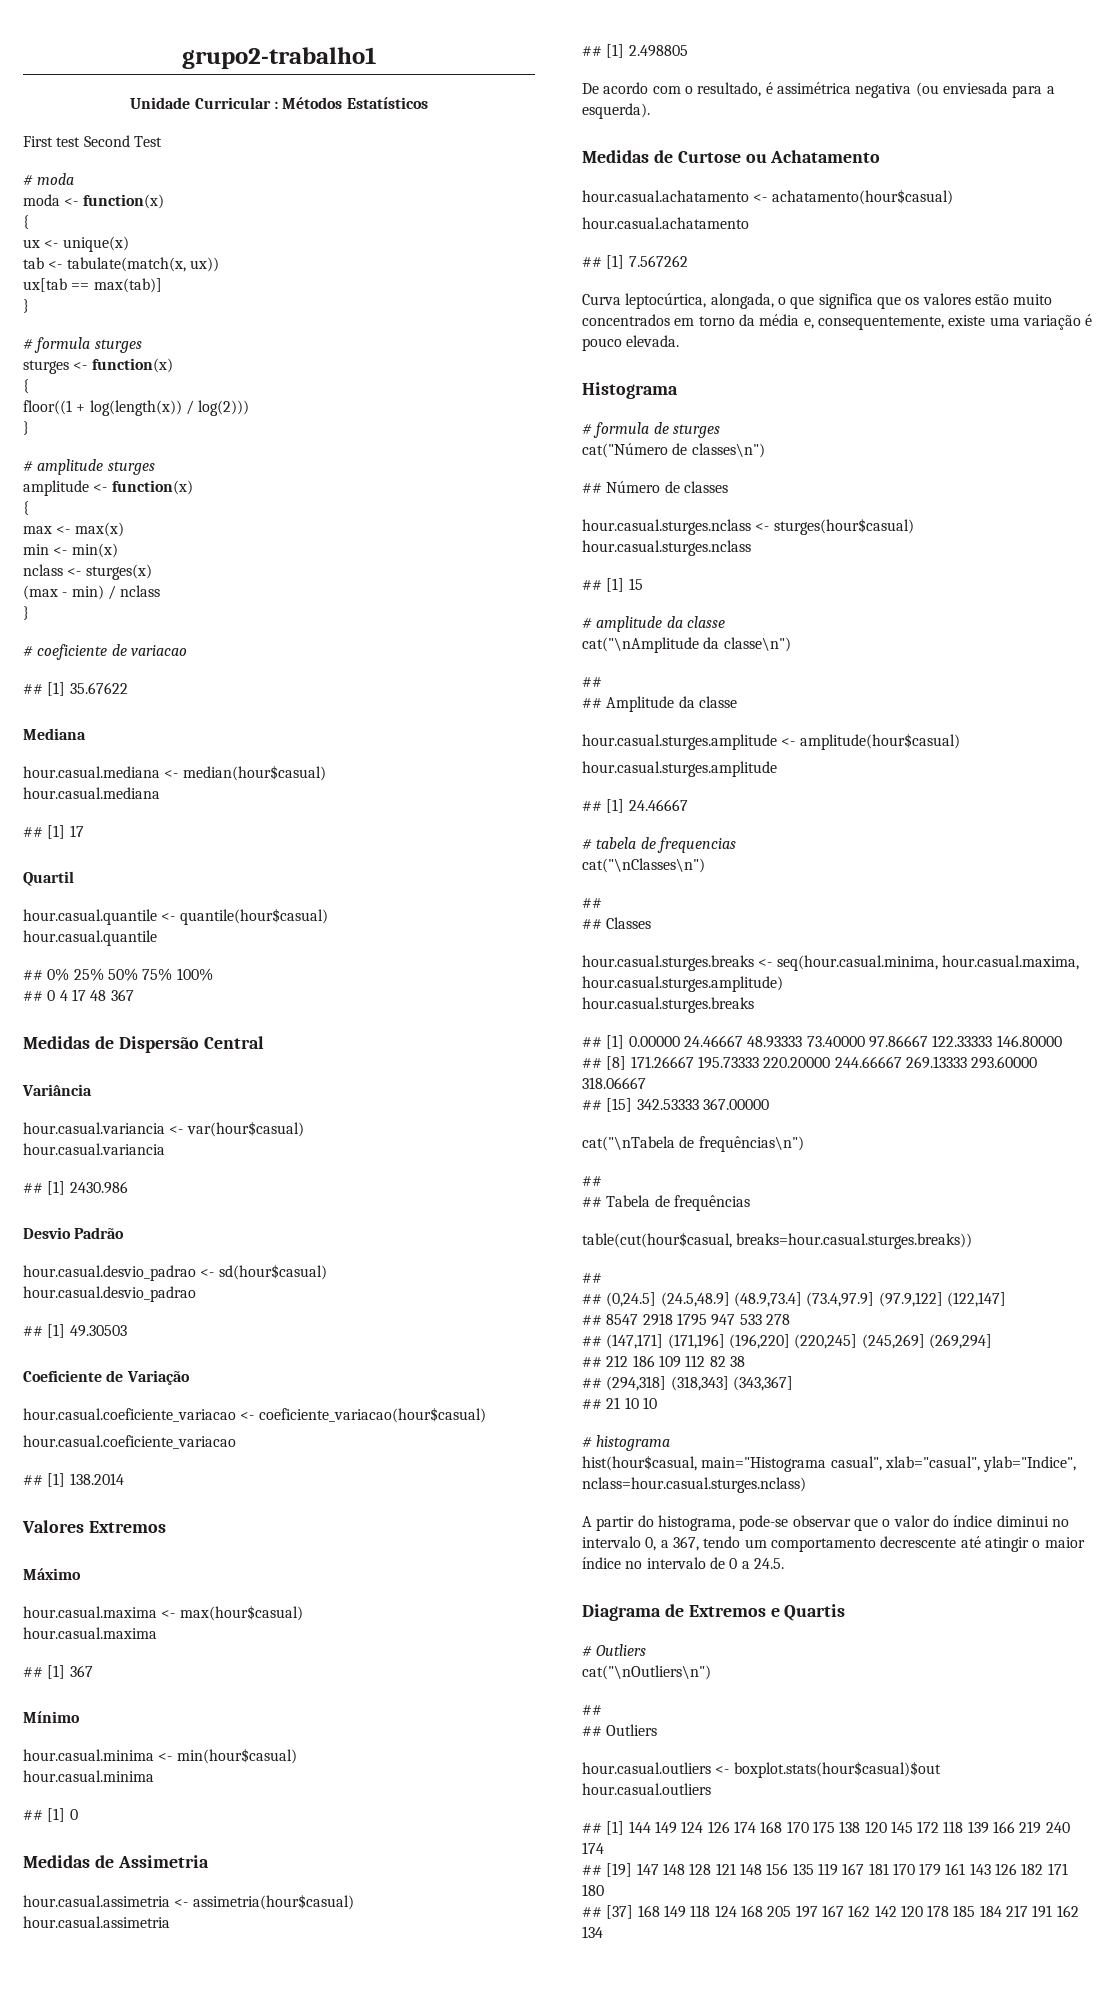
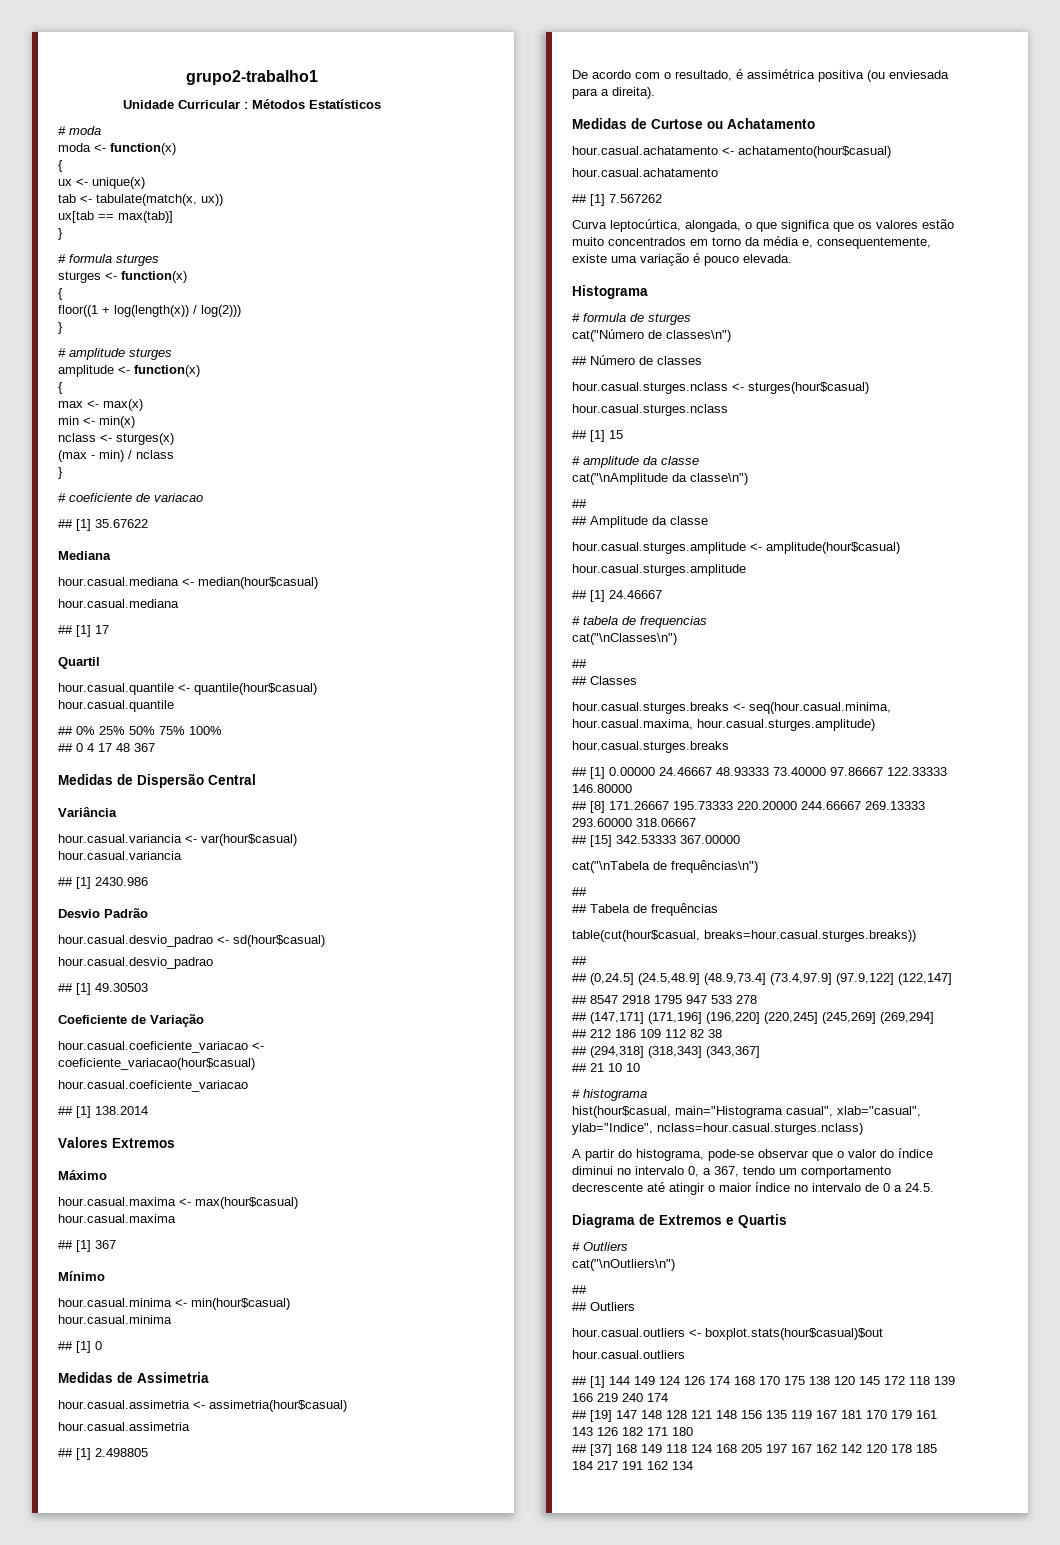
- First test Second Test
- De acordo com o resultado, é assimétrica negativa (ou enviesada para a esquerda).
+ De acordo com o resultado, é assimétrica positiva (ou enviesada para a direita).

